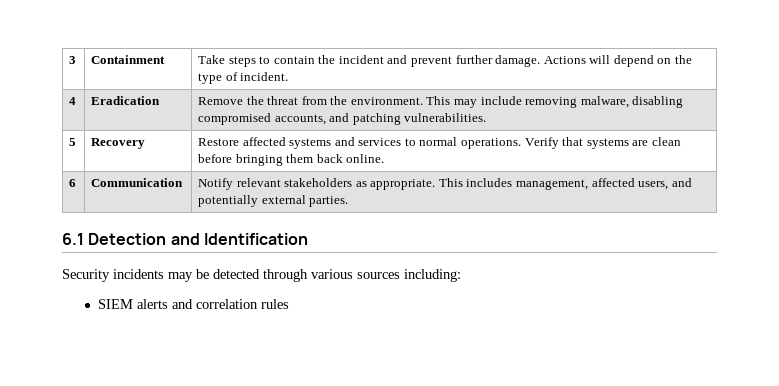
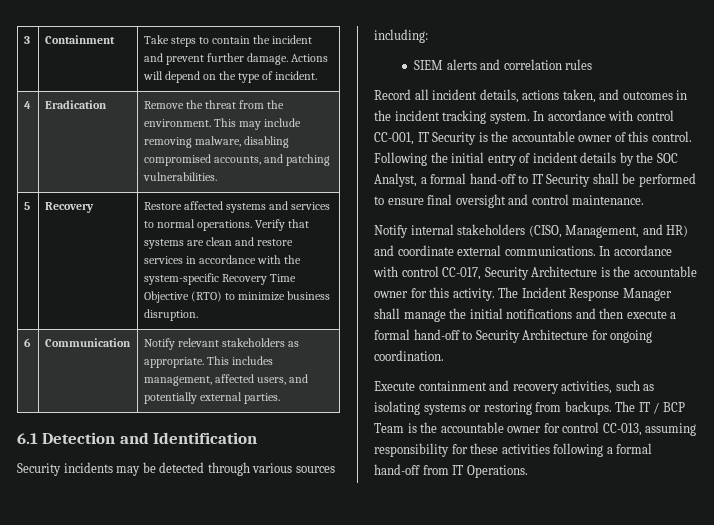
- 5 | Recovery | Restore affected systems and services to normal operations. Verify that systems are clean before bringing them back online.
+ 5 | Recovery | Restore affected systems and services to normal operations. Verify that systems are clean and restore services in accordance with the system-specific Recovery Time Objective (RTO) to minimize business disruption.
+ Record all incident details, actions taken, and outcomes in the incident tracking system. In accordance with control CC-001, IT Security is the accountable owner of this control. Following the initial entry of incident details by the SOC Analyst, a formal hand-off to IT Security shall be performed to ensure final oversight and control maintenance.
+ Notify internal stakeholders (CISO, Management, and HR) and coordinate external communications. In accordance with control CC-017, Security Architecture is the accountable owner for this activity. The Incident Response Manager shall manage the initial notifications and then execute a formal hand-off to Security Architecture for ongoing coordination.
+ Execute containment and recovery activities, such as isolating systems or restoring from backups. The IT / BCP Team is the accountable owner for control CC-013, assuming responsibility for these activities following a formal hand-off from IT Operations.

